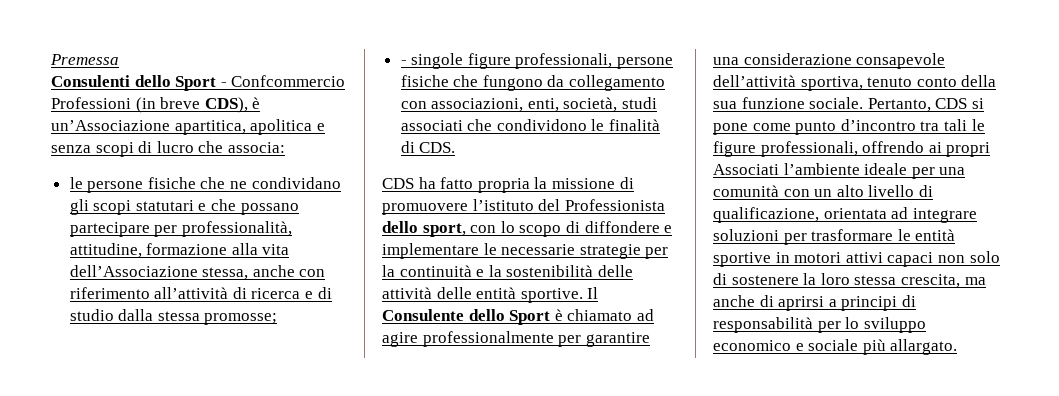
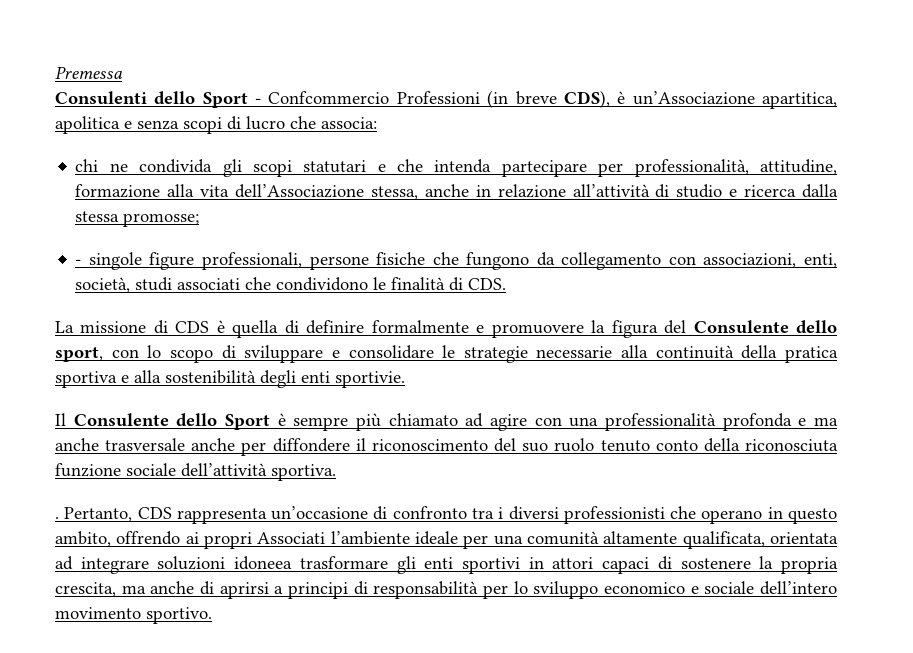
- le persone fisiche che ne condividano gli scopi statutari e che possano partecipare per professionalità, attitudine, formazione alla vita dell’Associazione stessa, anche con riferimento all’attività di ricerca e di studio dalla stessa promosse;
+ chi ne condivida gli scopi statutari e che intenda partecipare per professionalità, attitudine, formazione alla vita dell’Associazione stessa, anche in relazione all’attività di studio e ricerca dalla stessa promosse;
- CDS ha fatto propria la missione di promuovere l’istituto del Professionista dello sport, con lo scopo di diffondere e implementare le necessarie strategie per la continuità e la sostenibilità delle attività delle entità sportive. Il Consulente dello Sport è chiamato ad agire professionalmente per garantire una considerazione consapevole dell’attività sportiva, tenuto conto della sua funzione sociale. Pertanto, CDS si pone come punto d’incontro tra tali le figure professionali, offrendo ai propri Associati l’ambiente ideale per una comunità con un alto livello di qualificazione, orientata ad integrare soluzioni per trasformare le entità sportive in motori attivi capaci non solo di sostenere la loro stessa crescita, ma anche di aprirsi a principi di responsabilità per lo sviluppo economico e sociale più allargato.
+ La missione di CDS è quella di definire formalmente e promuovere la figura del Consulente dello sport, con lo scopo di sviluppare e consolidare le strategie necessarie alla continuità della pratica sportiva e alla sostenibilità degli enti sportivie.
+ Il Consulente dello Sport è sempre più chiamato ad agire con una professionalità profonda e ma anche trasversale anche per diffondere il riconoscimento del suo ruolo tenuto conto della riconosciuta funzione sociale dell’attività sportiva.
+ . Pertanto, CDS rappresenta un’occasione di confronto tra i diversi professionisti che operano in questo ambito, offrendo ai propri Associati l’ambiente ideale per una comunità altamente qualificata, orientata ad integrare soluzioni idoneea trasformare gli enti sportivi in attori capaci di sostenere la propria crescita, ma anche di aprirsi a principi di responsabilità per lo sviluppo economico e sociale dell’intero movimento sportivo.

